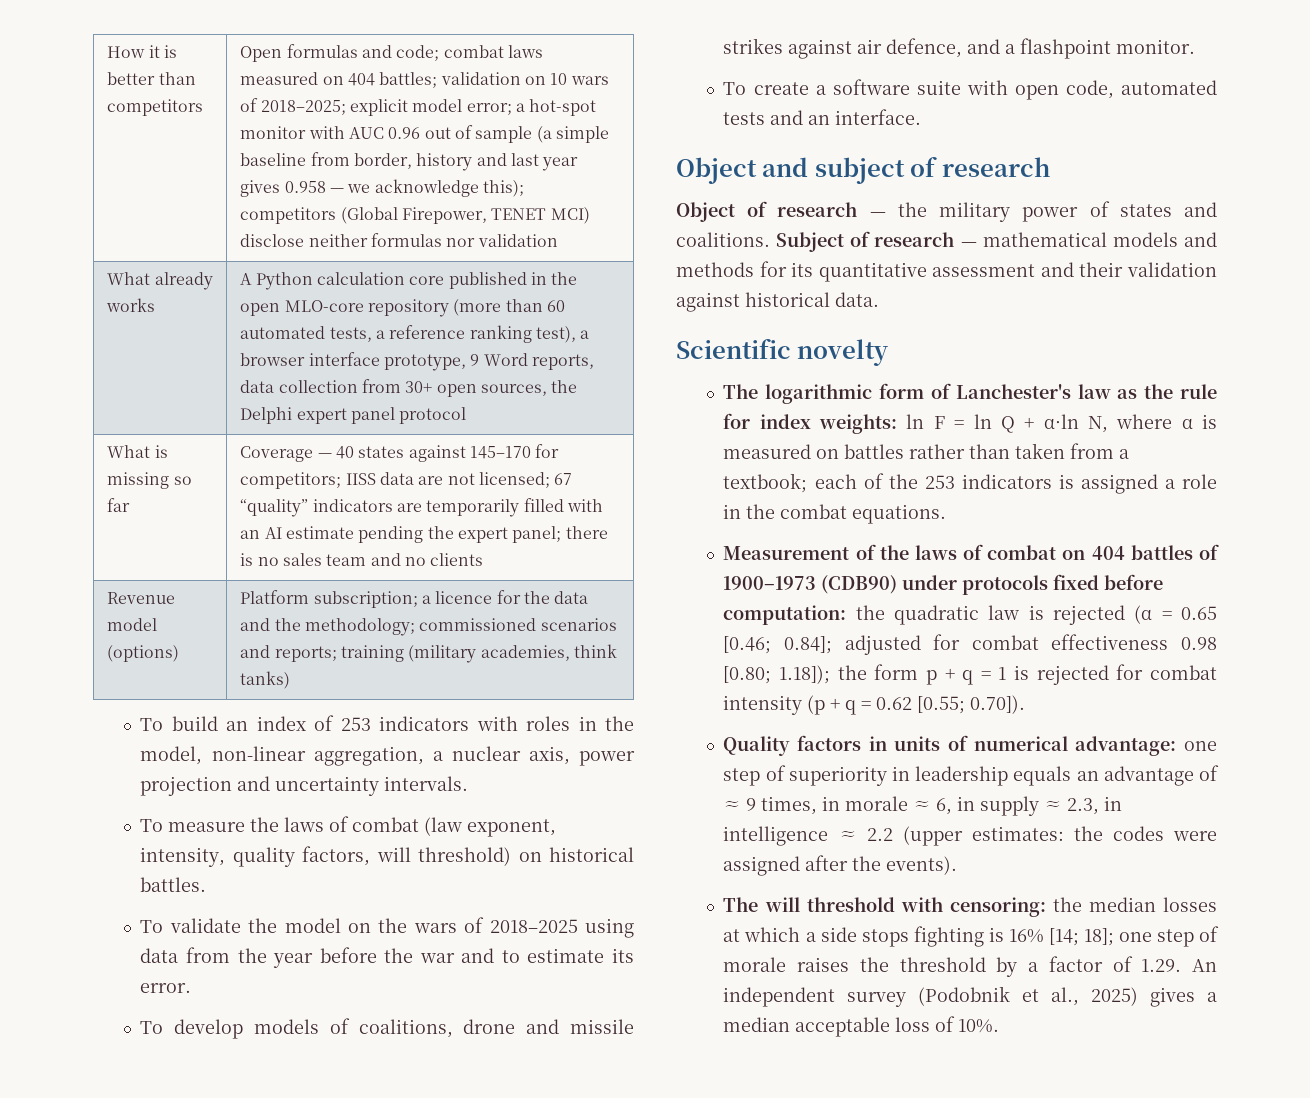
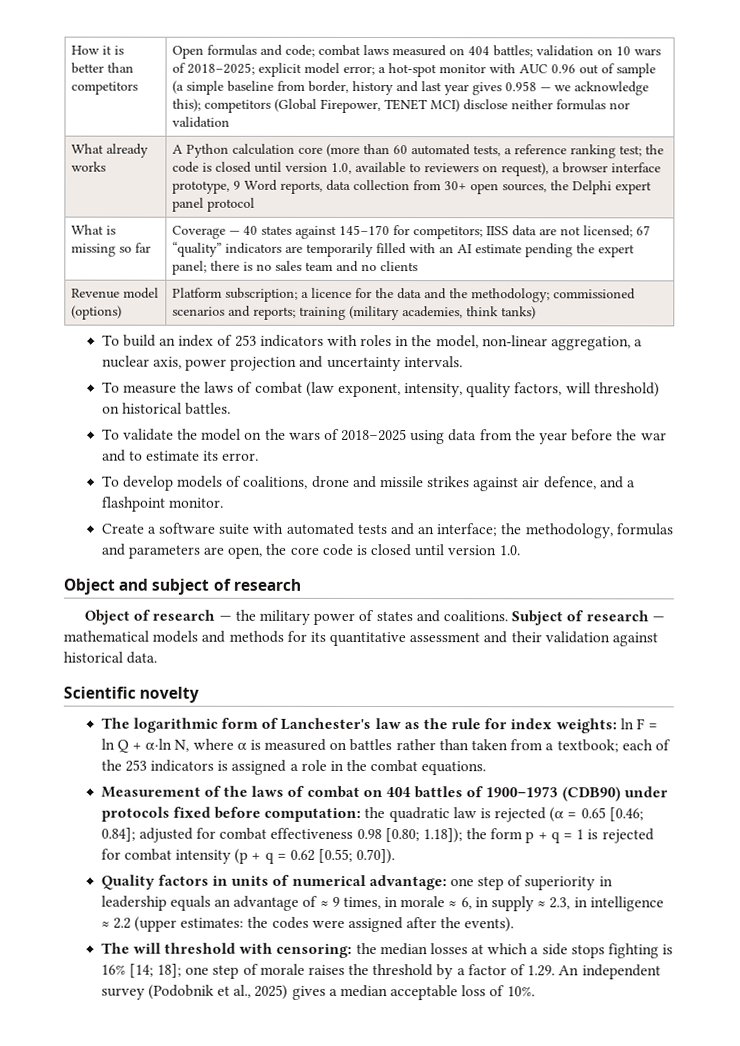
- A Python calculation core published in the open MLO-core repository (more than 60 automated tests, a reference ranking test), a browser interface prototype, 9 Word reports, data collection from 30+ open sources, the Delphi expert panel protocol
+ A Python calculation core (more than 60 automated tests, a reference ranking test; the code is closed until version 1.0, available to reviewers on request), a browser interface prototype, 9 Word reports, data collection from 30+ open sources, the Delphi expert panel protocol
- To create a software suite with open code, automated tests and an interface.
+ Create a software suite with automated tests and an interface; the methodology, formulas and parameters are open, the core code is closed until version 1.0.

